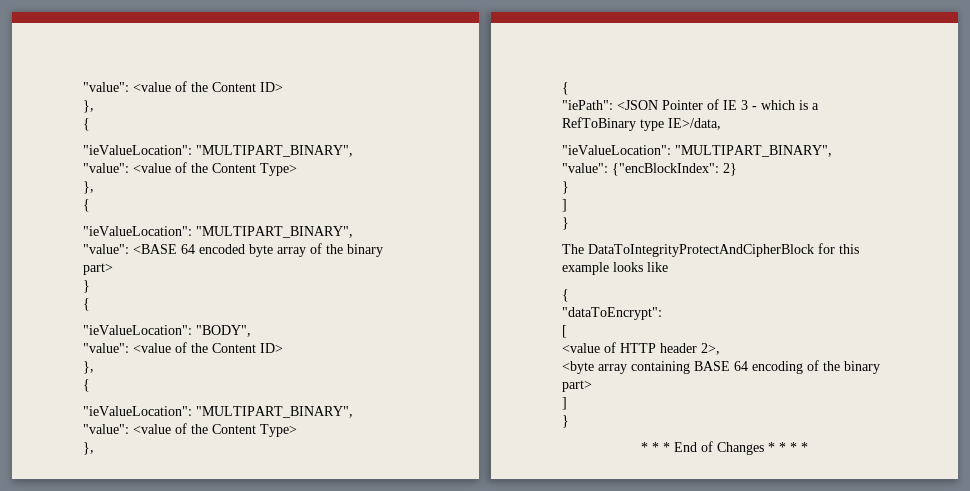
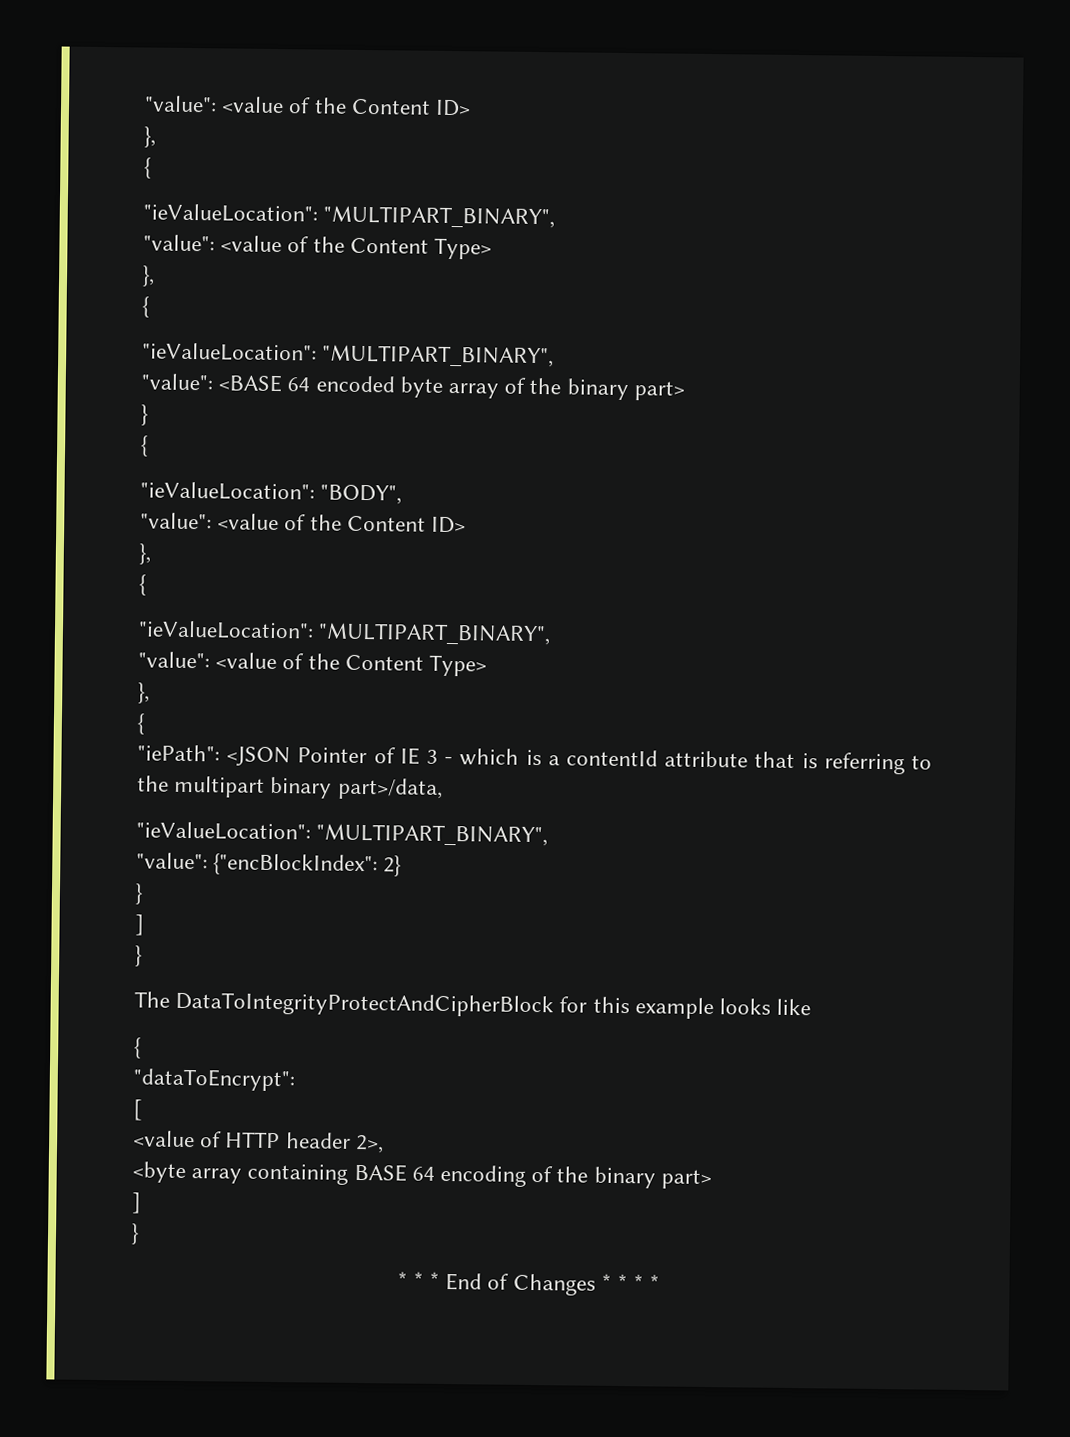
- "iePath": <JSON Pointer of IE 3 - which is a RefToBinary type IE>/data,
+ "iePath": <JSON Pointer of IE 3 - which is a contentId attribute that is referring to the multipart binary part>/data,

